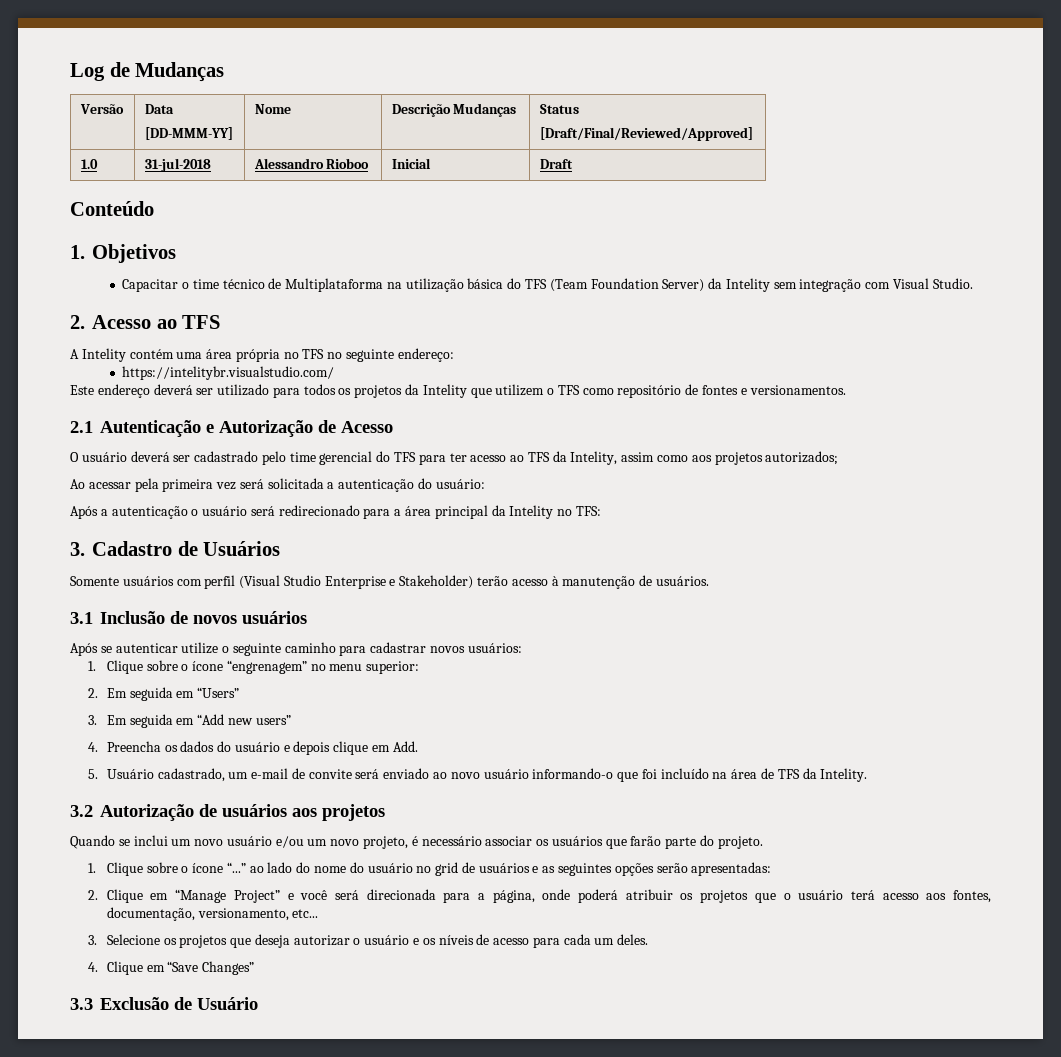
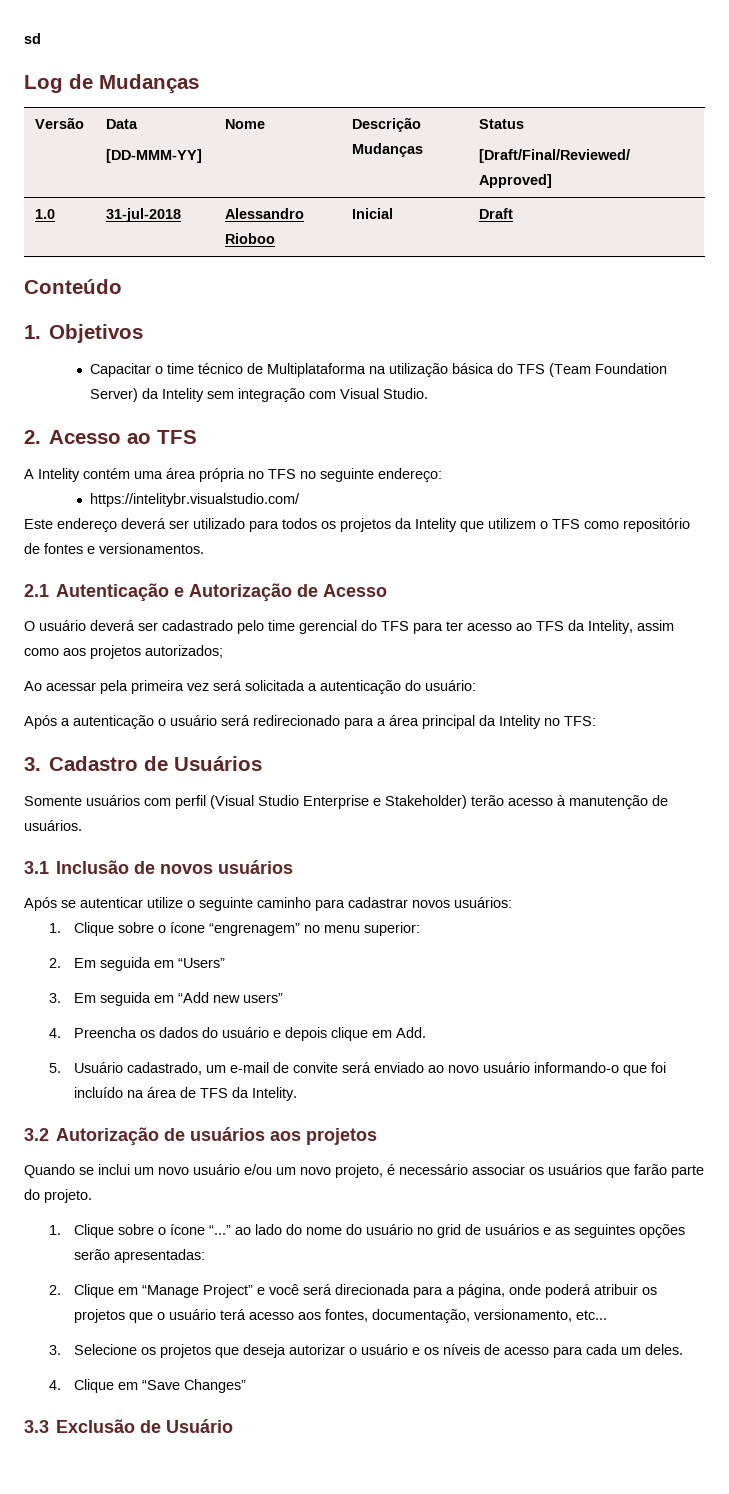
+ sd

